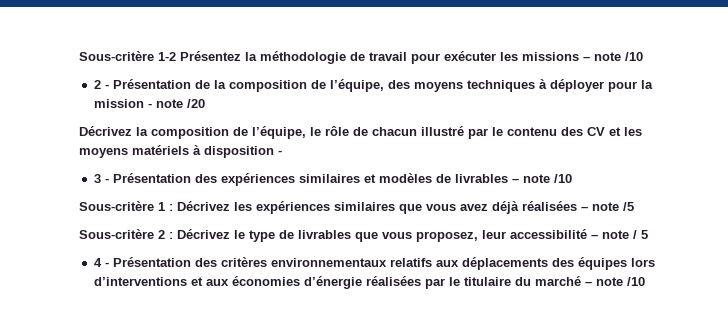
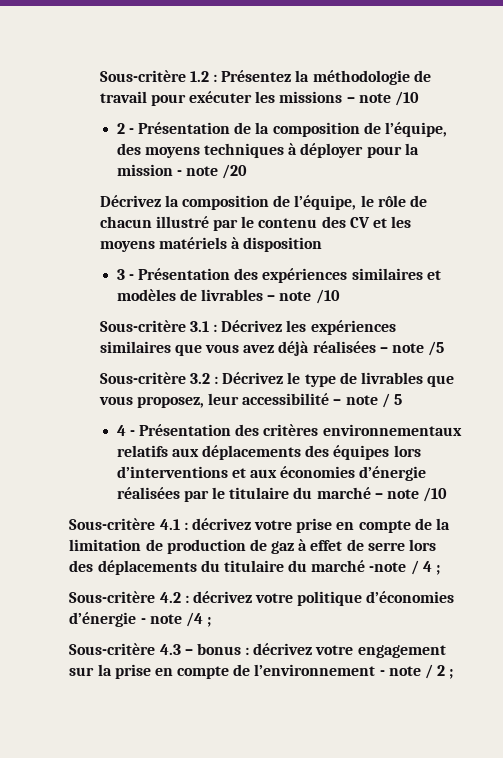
- Sous-critère 1-2 Présentez la méthodologie de travail pour exécuter les missions – note /10
+ Sous-critère 1.2 : Présentez la méthodologie de travail pour exécuter les missions – note /10
- Décrivez la composition de l’équipe, le rôle de chacun illustré par le contenu des CV et les moyens matériels à disposition -
+ Décrivez la composition de l’équipe, le rôle de chacun illustré par le contenu des CV et les moyens matériels à disposition
- Sous-critère 1 : Décrivez les expériences similaires que vous avez déjà réalisées – note /5
+ Sous-critère 3.1 : Décrivez les expériences similaires que vous avez déjà réalisées – note /5
- Sous-critère 2 : Décrivez le type de livrables que vous proposez, leur accessibilité – note / 5
+ Sous-critère 3.2 : Décrivez le type de livrables que vous proposez, leur accessibilité – note / 5
+ Sous-critère 4.1 : décrivez votre prise en compte de la limitation de production de gaz à effet de serre lors des déplacements du titulaire du marché -note / 4 ;
+ Sous-critère 4.2 : décrivez votre politique d’économies d’énergie - note /4 ;
+ Sous-critère 4.3 – bonus : décrivez votre engagement sur la prise en compte de l’environnement - note / 2 ;

